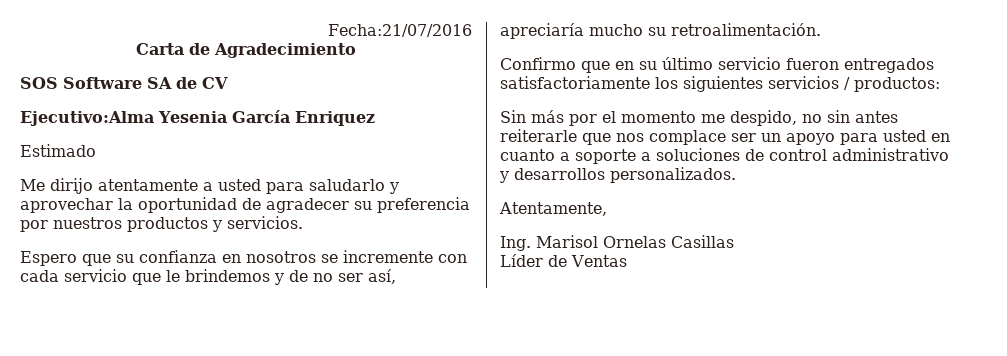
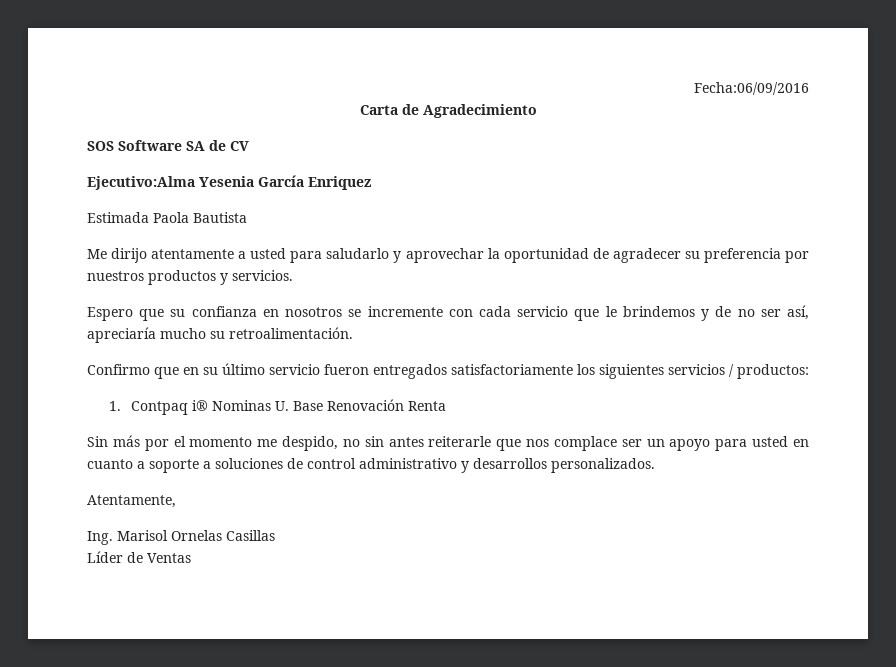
- Fecha:21/07/2016
+ Fecha:06/09/2016
- Estimado
+ Estimada Paola Bautista
+ 1. Contpaq i® Nominas U. Base Renovación Renta

